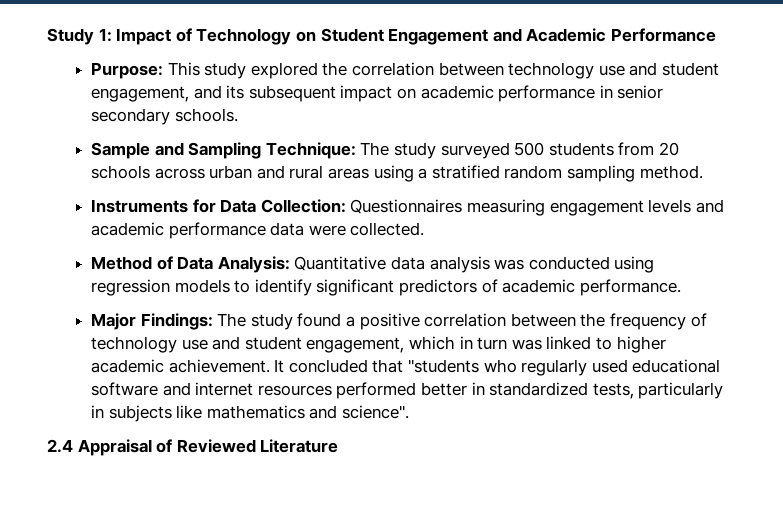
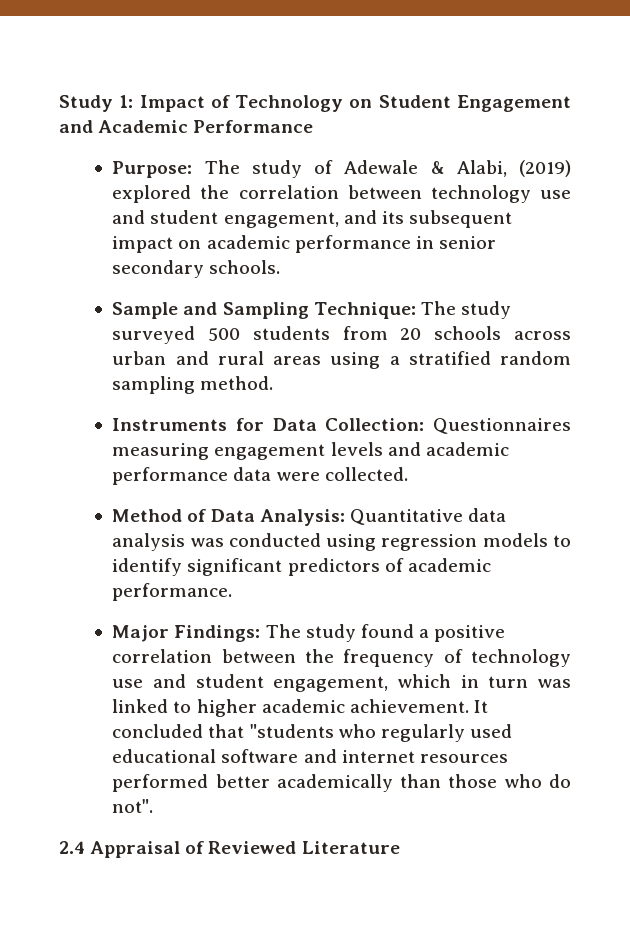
- Purpose: This study explored the correlation between technology use and student engagement, and its subsequent impact on academic performance in senior secondary schools.
+ Purpose: The study of Adewale & Alabi, (2019) explored the correlation between technology use and student engagement, and its subsequent impact on academic performance in senior secondary schools.
- It concluded that "students who regularly used educational software and internet resources performed better in standardized tests, particularly in subjects like mathematics and science".
+ It concluded that "students who regularly used educational software and internet resources performed better academically than those who do not".

